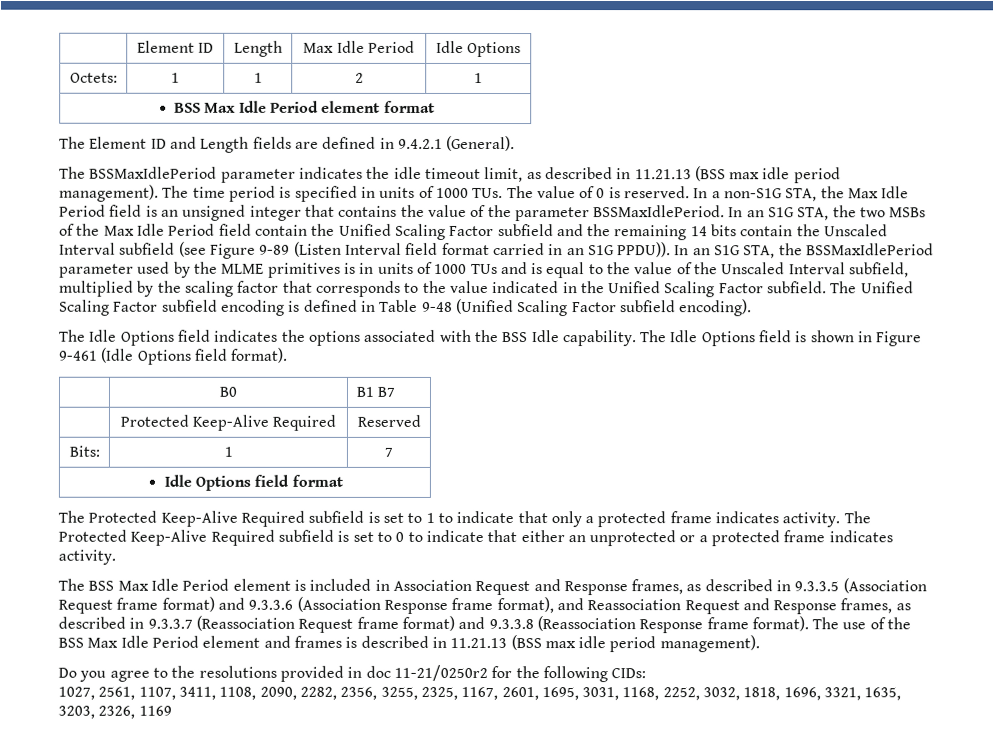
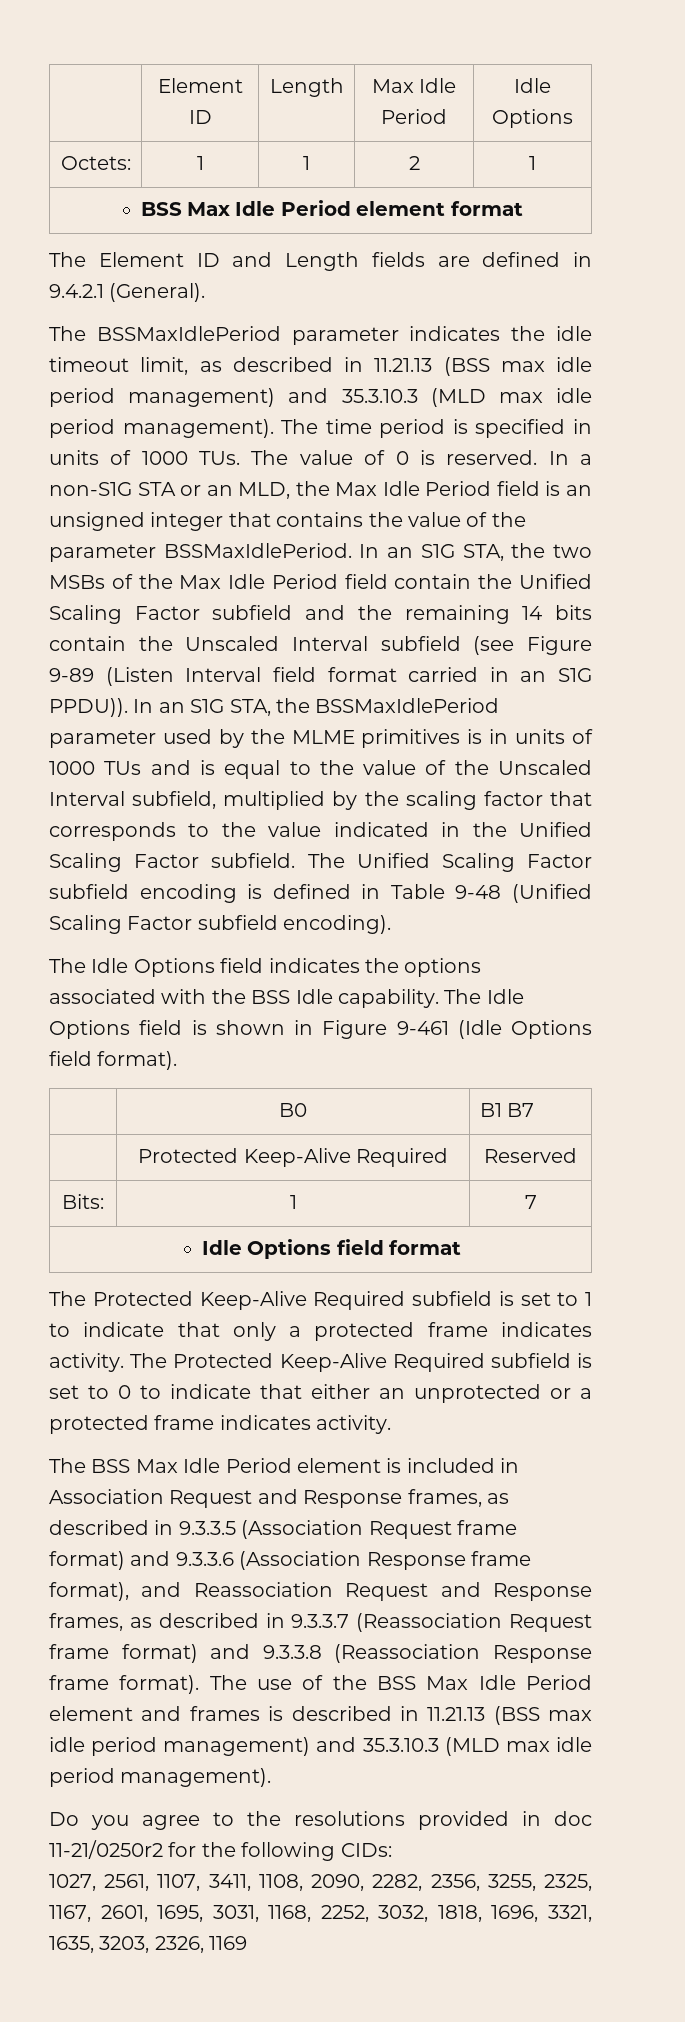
- The BSSMaxIdlePeriod parameter indicates the idle timeout limit, as described in 11.21.13 (BSS max idle period management).
+ The BSSMaxIdlePeriod parameter indicates the idle timeout limit, as described in 11.21.13 (BSS max idle period management) and 35.3.10.3 (MLD max idle period management).
- In a non-S1G STA, the Max Idle Period field is an unsigned integer that contains the value of the parameter BSSMaxIdlePeriod.
+ In a non-S1G STA or an MLD, the Max Idle Period field is an unsigned integer that contains the value of the parameter BSSMaxIdlePeriod.
- The use of the BSS Max Idle Period element and frames is described in 11.21.13 (BSS max idle period management).
+ The use of the BSS Max Idle Period element and frames is described in 11.21.13 (BSS max idle period management) and 35.3.10.3 (MLD max idle period management).

